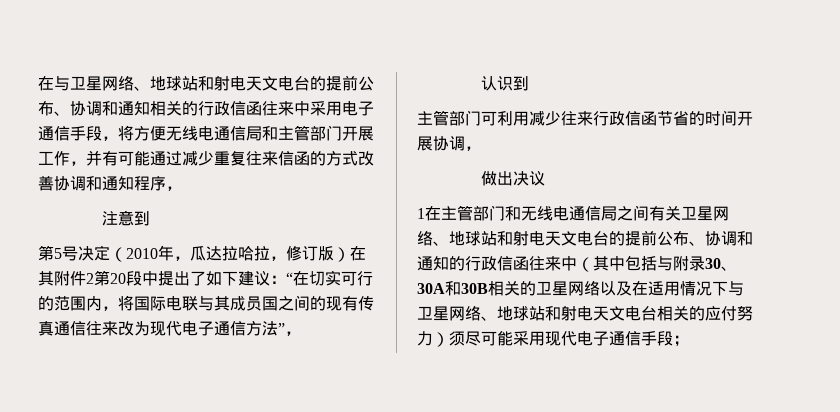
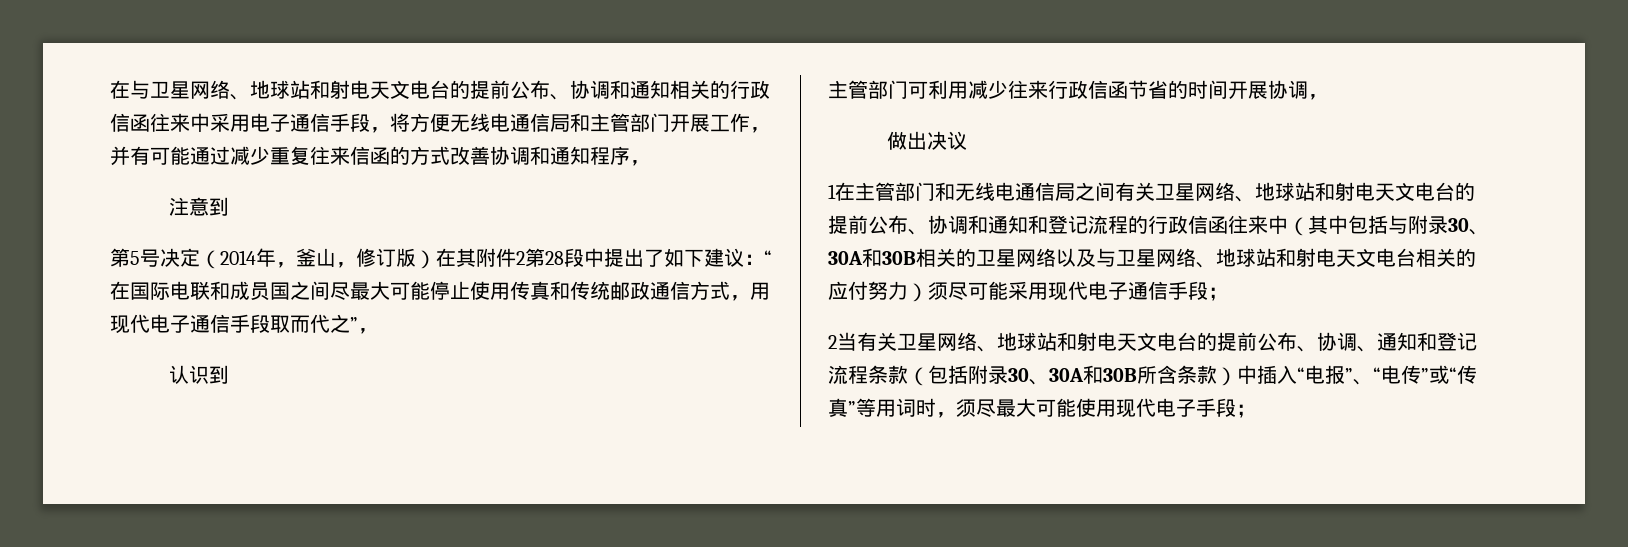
- 第5号决定（2010年，瓜达拉哈拉，修订版）在其附件2第20段中提出了如下建议：“在切实可行的范围内，将国际电联与其成员国之间的现有传真通信往来改为现代电子通信方法”，
+ 第5号决定（2014年，釜山，修订版）在其附件2第28段中提出了如下建议：“在国际电联和成员国之间尽最大可能停止使用传真和传统邮政通信方式，用现代电子通信手段取而代之”，
- 1在主管部门和无线电通信局之间有关卫星网络、地球站和射电天文电台的提前公布、协调和通知的行政信函往来中（其中包括与附录30、30A和30B相关的卫星网络以及在适用情况下与卫星网络、地球站和射电天文电台相关的应付努力）须尽可能采用现代电子通信手段；
+ 1在主管部门和无线电通信局之间有关卫星网络、地球站和射电天文电台的提前公布、协调和通知和登记流程的行政信函往来中（其中包括与附录30、30A和30B相关的卫星网络以及与卫星网络、地球站和射电天文电台相关的应付努力）须尽可能采用现代电子通信手段；
+ 2当有关卫星网络、地球站和射电天文电台的提前公布、协调、通知和登记流程条款（包括附录30、30A和30B所含条款）中插入“电报”、“电传”或“传真”等用词时，须尽最大可能使用现代电子手段；

